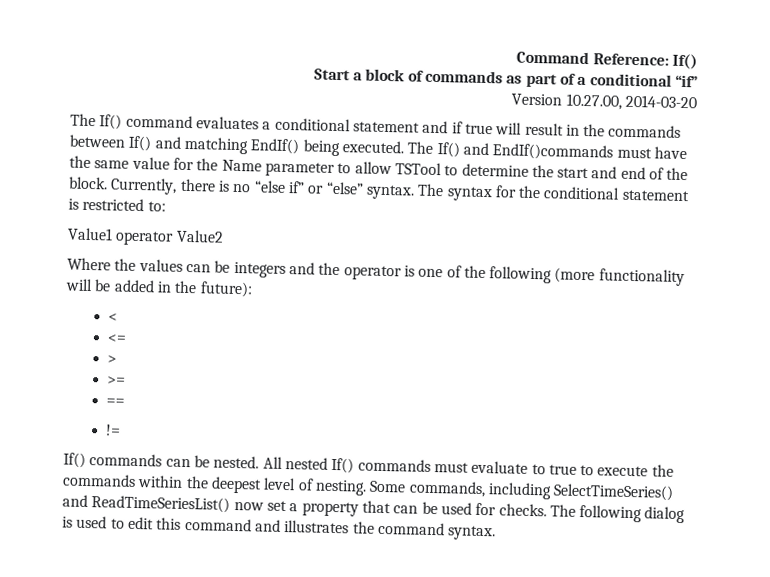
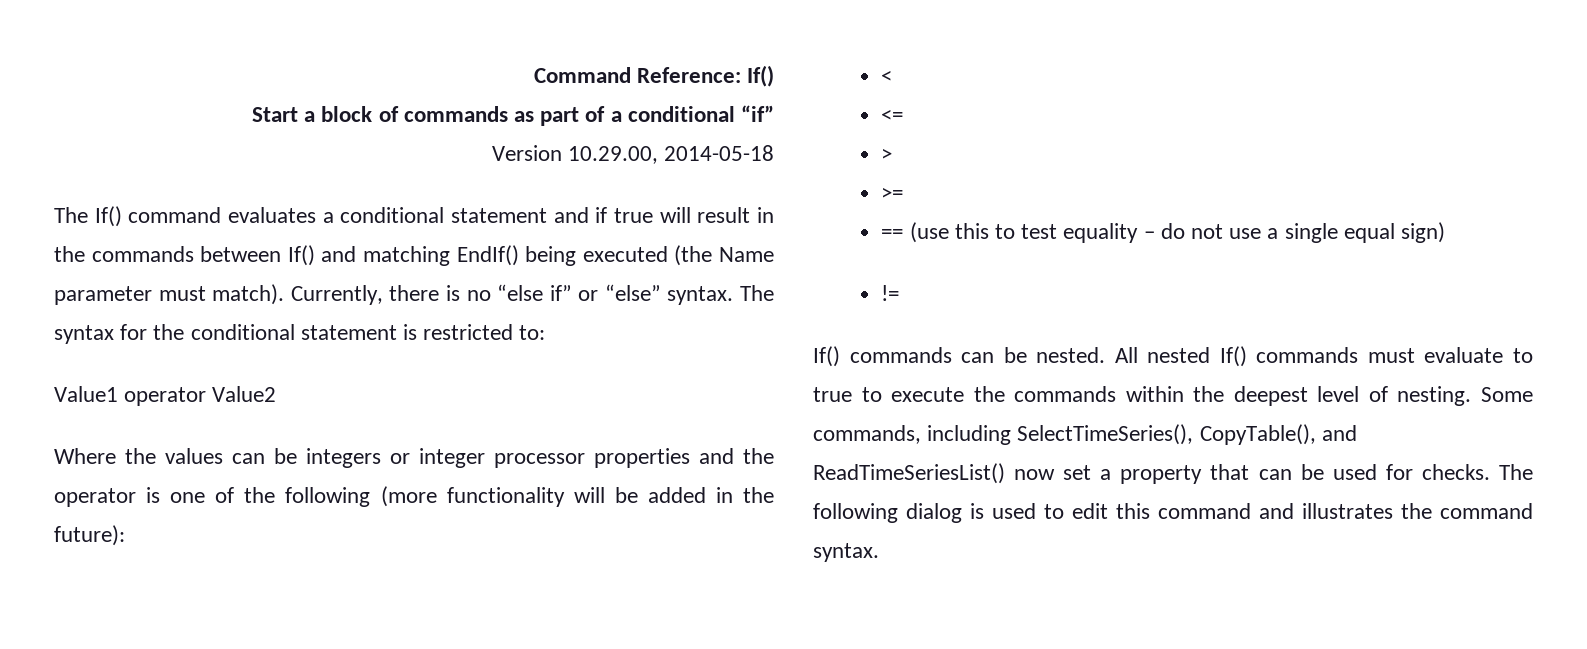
- Version 10.27.00, 2014-03-20
+ Version 10.29.00, 2014-05-18
- The If() command evaluates a conditional statement and if true will result in the commands between If() and matching EndIf() being executed. The If() and EndIf()commands must have the same value for the Name parameter to allow TSTool to determine the start and end of the block.
+ The If() command evaluates a conditional statement and if true will result in the commands between If() and matching EndIf() being executed (the Name parameter must match).
- Where the values can be integers and the operator is one of the following (more functionality will be added in the future):
+ Where the values can be integers or integer processor properties and the operator is one of the following (more functionality will be added in the future):
- ==
+ == (use this to test equality – do not use a single equal sign)
- Some commands, including SelectTimeSeries() and ReadTimeSeriesList() now set a property that can be used for checks.
+ Some commands, including SelectTimeSeries(), CopyTable(), and ReadTimeSeriesList() now set a property that can be used for checks.

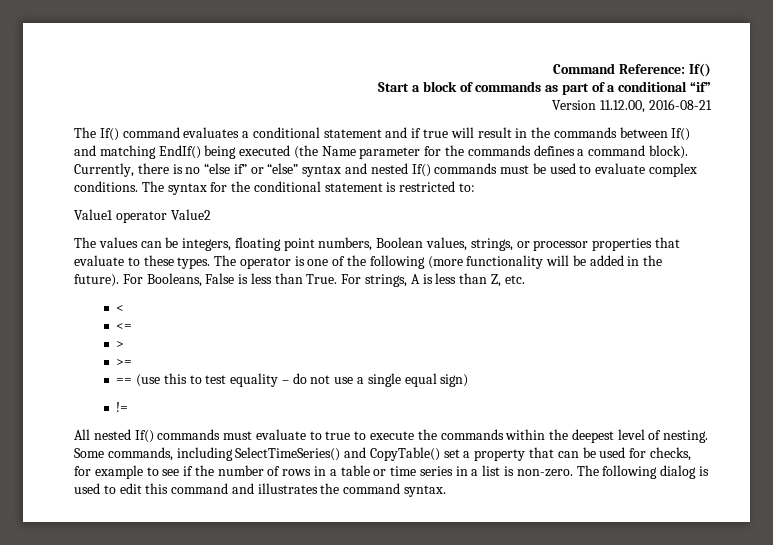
- Version 10.29.00, 2014-05-18
+ Version 11.12.00, 2016-08-21
- The If() command evaluates a conditional statement and if true will result in the commands between If() and matching EndIf() being executed (the Name parameter must match).
+ The If() command evaluates a conditional statement and if true will result in the commands between If() and matching EndIf() being executed (the Name parameter for the commands defines a command block).
- Currently, there is no “else if” or “else” syntax.
+ Currently, there is no “else if” or “else” syntax and nested If() commands must be used to evaluate complex conditions.
- Where the values can be integers or integer processor properties and the operator is one of the following (more functionality will be added in the future):
+ The values can be integers, floating point numbers, Boolean values, strings, or processor properties that evaluate to these types. The operator is one of the following (more functionality will be added in the future). For Booleans, False is less than True. For strings, A is less than Z, etc.
- If() commands can be nested.
- Some commands, including SelectTimeSeries(), CopyTable(), and ReadTimeSeriesList() now set a property that can be used for checks.
+ Some commands, including SelectTimeSeries() and CopyTable() set a property that can be used for checks, for example to see if the number of rows in a table or time series in a list is non-zero.

